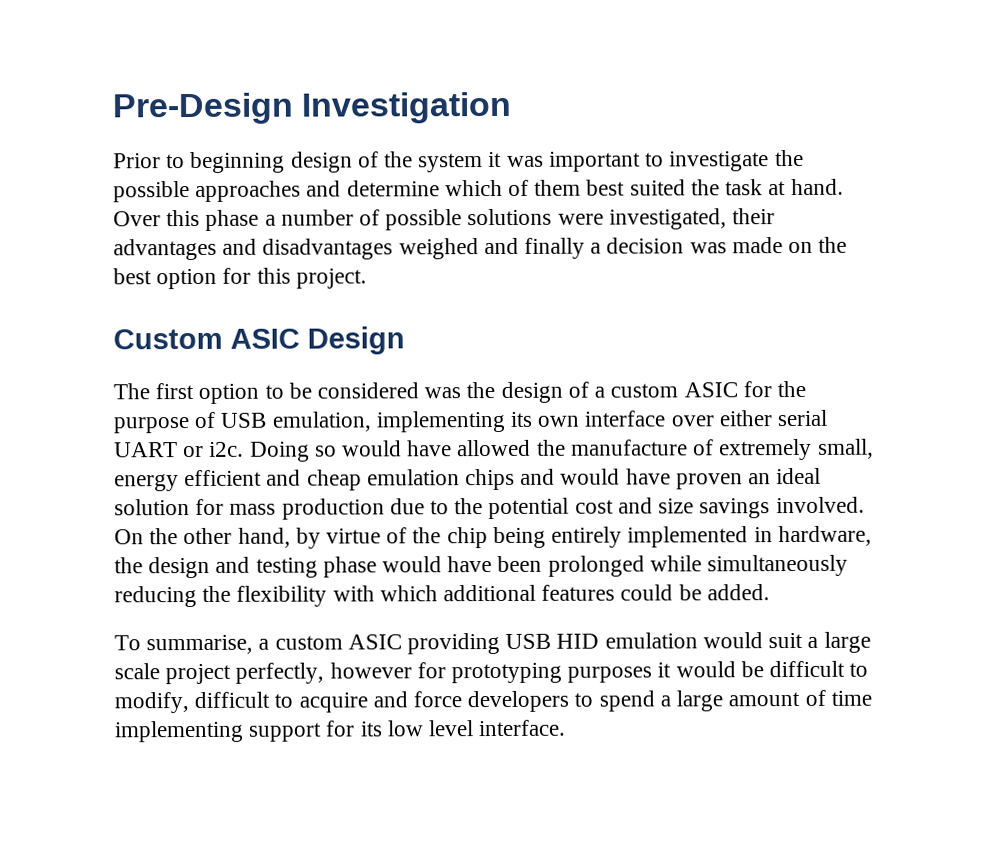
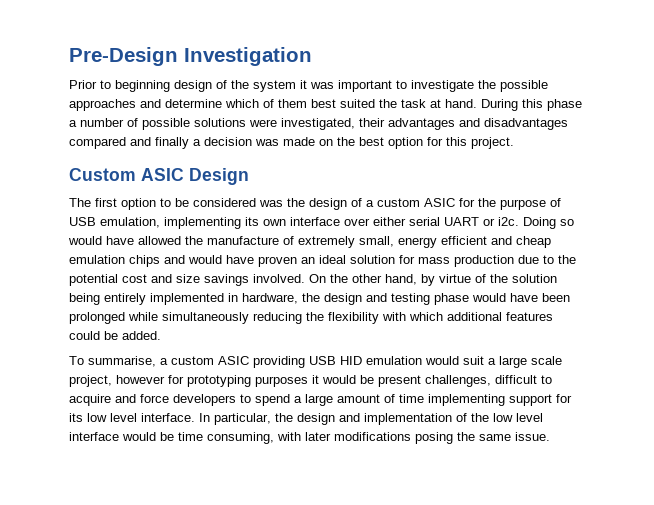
- Over this phase a number of possible solutions were investigated, their advantages and disadvantages weighed and finally a decision was made on the best option for this project.
+ During this phase a number of possible solutions were investigated, their advantages and disadvantages compared and finally a decision was made on the best option for this project.
- On the other hand, by virtue of the chip being entirely implemented in hardware, the design and testing phase would have been prolonged while simultaneously reducing the flexibility with which additional features could be added.
+ On the other hand, by virtue of the solution being entirely implemented in hardware, the design and testing phase would have been prolonged while simultaneously reducing the flexibility with which additional features could be added.
- To summarise, a custom ASIC providing USB HID emulation would suit a large scale project perfectly, however for prototyping purposes it would be difficult to modify, difficult to acquire and force developers to spend a large amount of time implementing support for its low level interface.
+ To summarise, a custom ASIC providing USB HID emulation would suit a large scale project, however for prototyping purposes it would be present challenges, difficult to acquire and force developers to spend a large amount of time implementing support for its low level interface.
+ In particular, the design and implementation of the low level interface would be time consuming, with later modifications posing the same issue.

